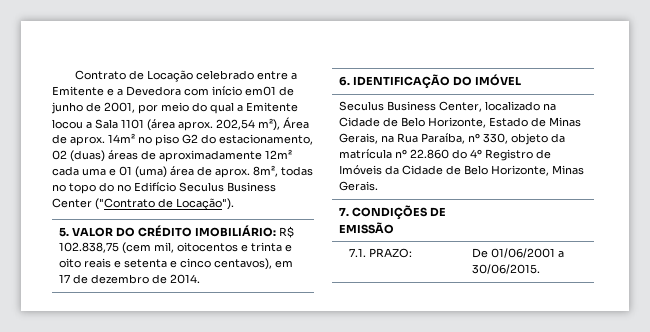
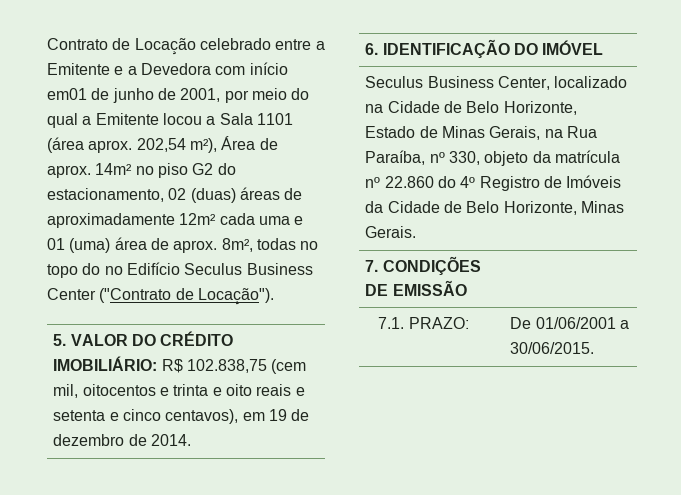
- 5. VALOR DO CRÉDITO IMOBILIÁRIO: R$ 102.838,75 (cem mil, oitocentos e trinta e oito reais e setenta e cinco centavos), em 17 de dezembro de 2014.
+ 5. VALOR DO CRÉDITO IMOBILIÁRIO: R$ 102.838,75 (cem mil, oitocentos e trinta e oito reais e setenta e cinco centavos), em 19 de dezembro de 2014.

